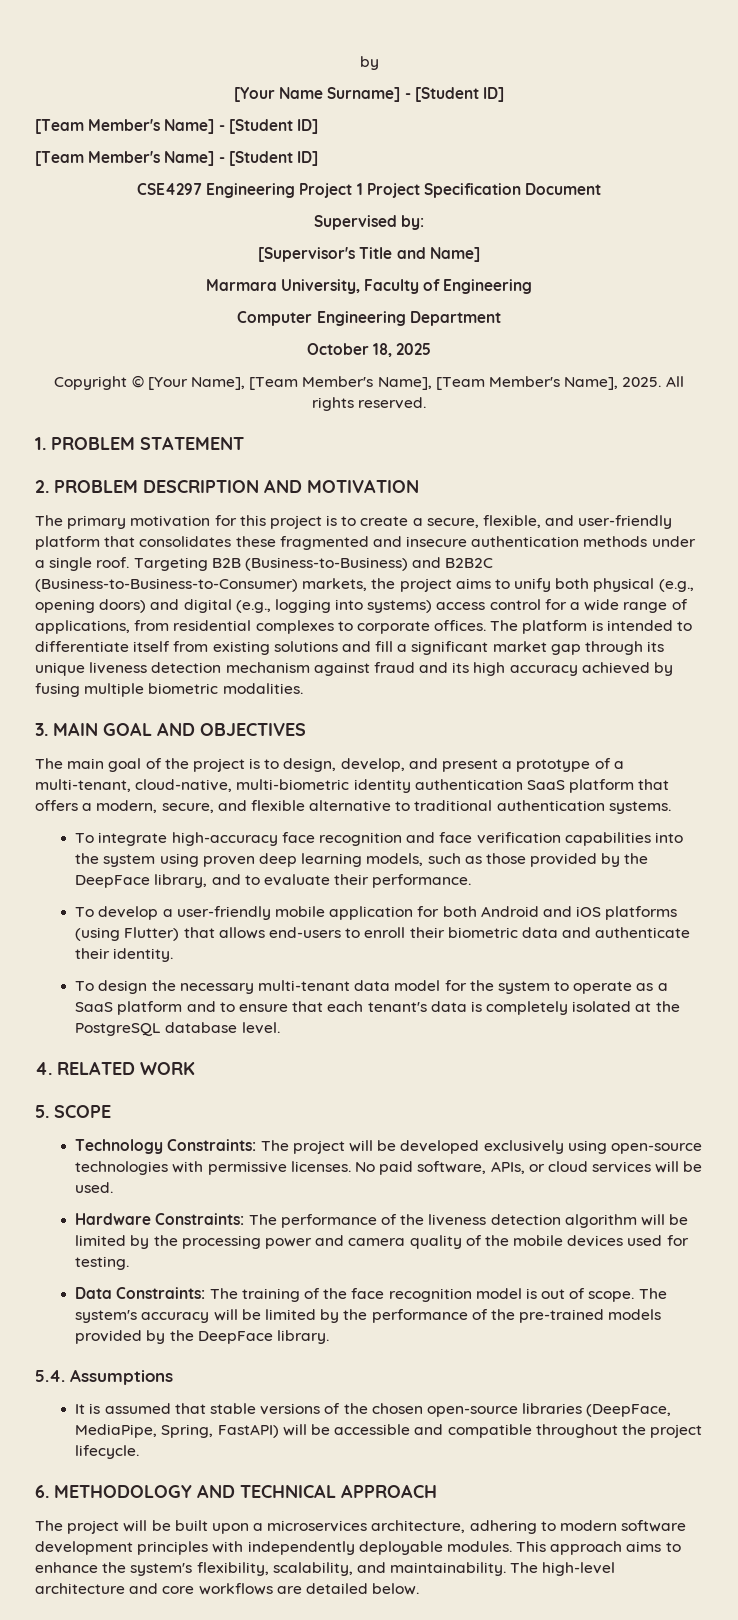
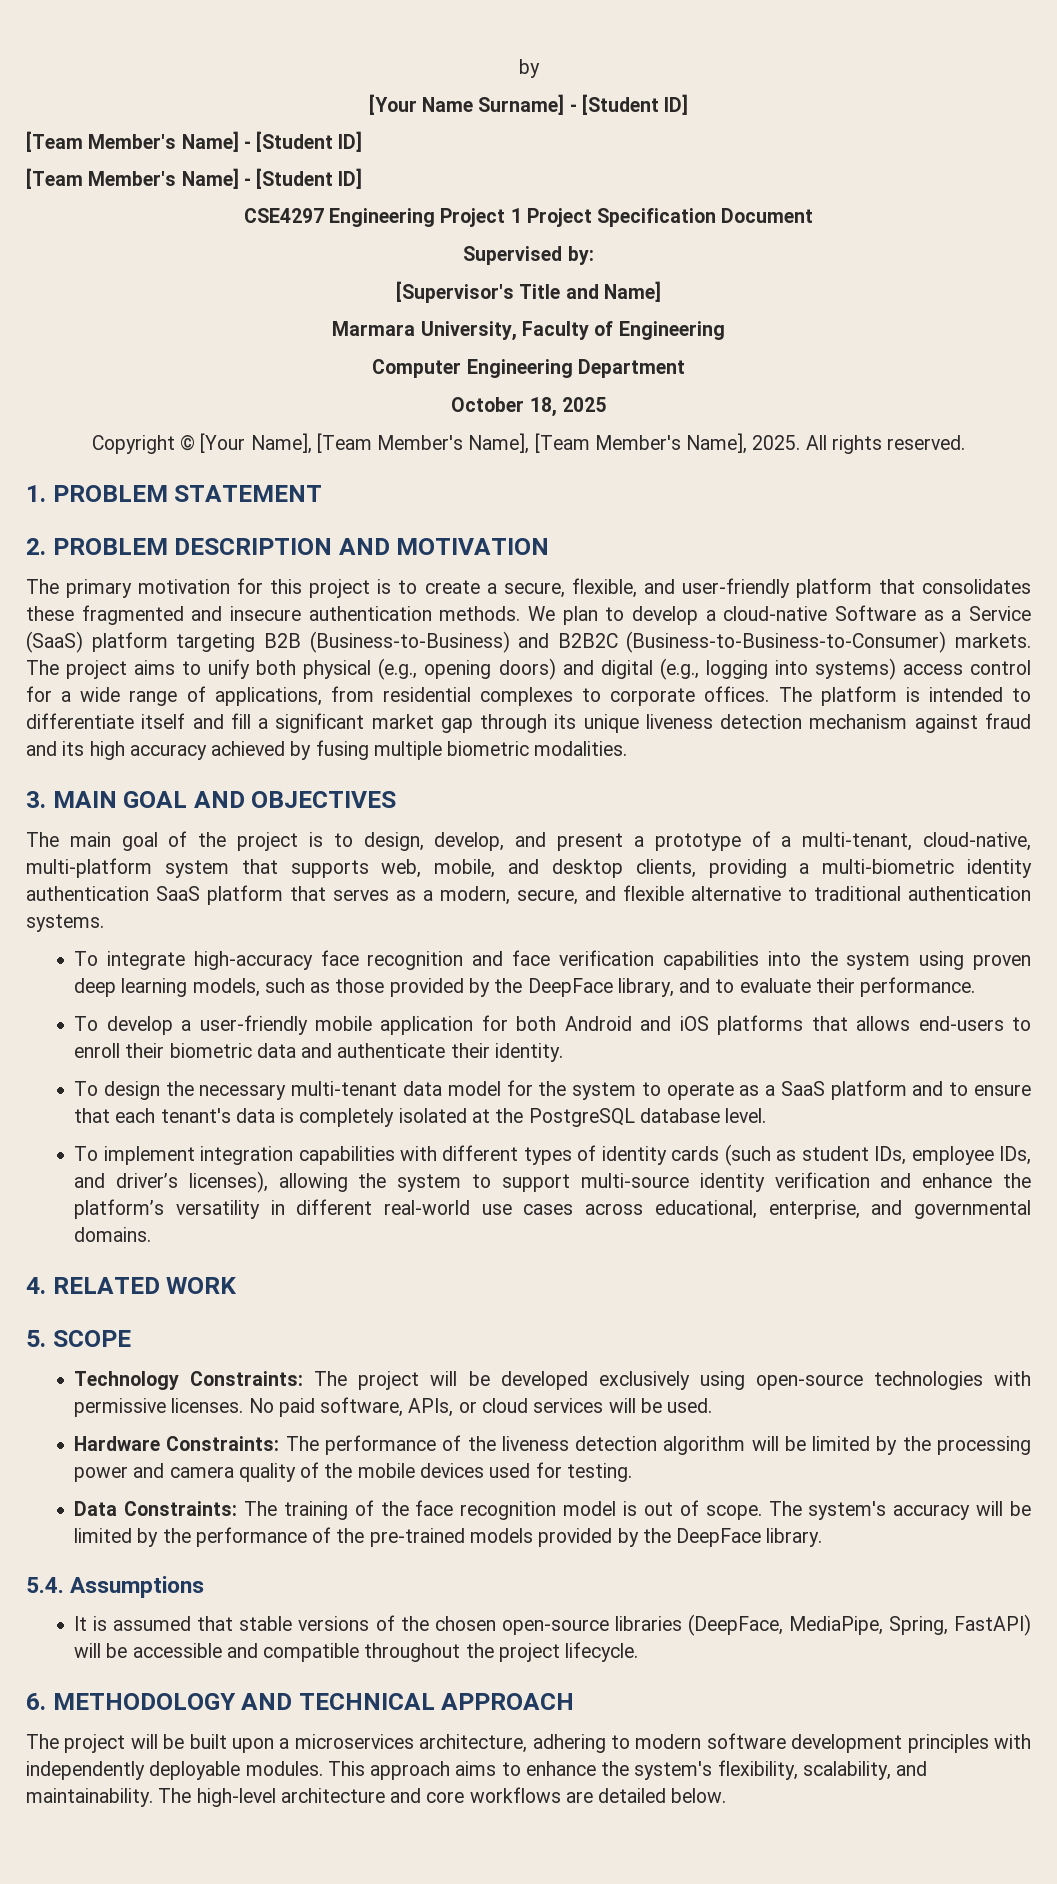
- The primary motivation for this project is to create a secure, flexible, and user-friendly platform that consolidates these fragmented and insecure authentication methods under a single roof. Targeting B2B (Business-to-Business) and B2B2C (Business-to-Business-to-Consumer) markets, the project aims to unify both physical (e.g., opening doors) and digital (e.g., logging into systems) access control for a wide range of applications, from residential complexes to corporate offices.
+ The primary motivation for this project is to create a secure, flexible, and user-friendly platform that consolidates these fragmented and insecure authentication methods. We plan to develop a cloud-native Software as a Service (SaaS) platform targeting B2B (Business-to-Business) and B2B2C (Business-to-Business-to-Consumer) markets. The project aims to unify both physical (e.g., opening doors) and digital (e.g., logging into systems) access control for a wide range of applications, from residential complexes to corporate offices.
- The platform is intended to differentiate itself from existing solutions and fill a significant market gap through its unique liveness detection mechanism against fraud and its high accuracy achieved by fusing multiple biometric modalities.
+ The platform is intended to differentiate itself and fill a significant market gap through its unique liveness detection mechanism against fraud and its high accuracy achieved by fusing multiple biometric modalities.
- The main goal of the project is to design, develop, and present a prototype of a multi-tenant, cloud-native, multi-biometric identity authentication SaaS platform that offers a modern, secure, and flexible alternative to traditional authentication systems.
+ The main goal of the project is to design, develop, and present a prototype of a multi-tenant, cloud-native, multi-platform system that supports web, mobile, and desktop clients, providing a multi-biometric identity authentication SaaS platform that serves as a modern, secure, and flexible alternative to traditional authentication systems.
- To develop a user-friendly mobile application for both Android and iOS platforms (using Flutter) that allows end-users to enroll their biometric data and authenticate their identity.
+ To develop a user-friendly mobile application for both Android and iOS platforms that allows end-users to enroll their biometric data and authenticate their identity.
+ To implement integration capabilities with different types of identity cards (such as student IDs, employee IDs, and driver’s licenses), allowing the system to support multi-source identity verification and enhance the platform’s versatility in different real-world use cases across educational, enterprise, and governmental domains.

